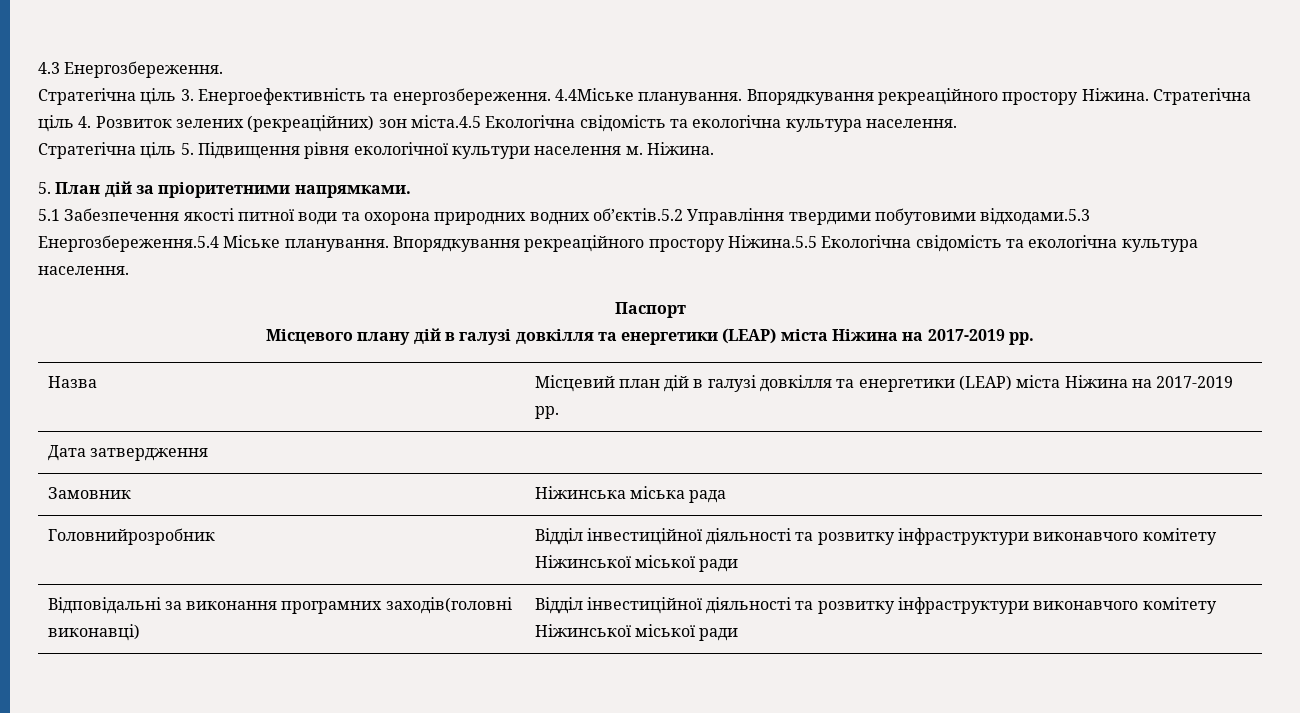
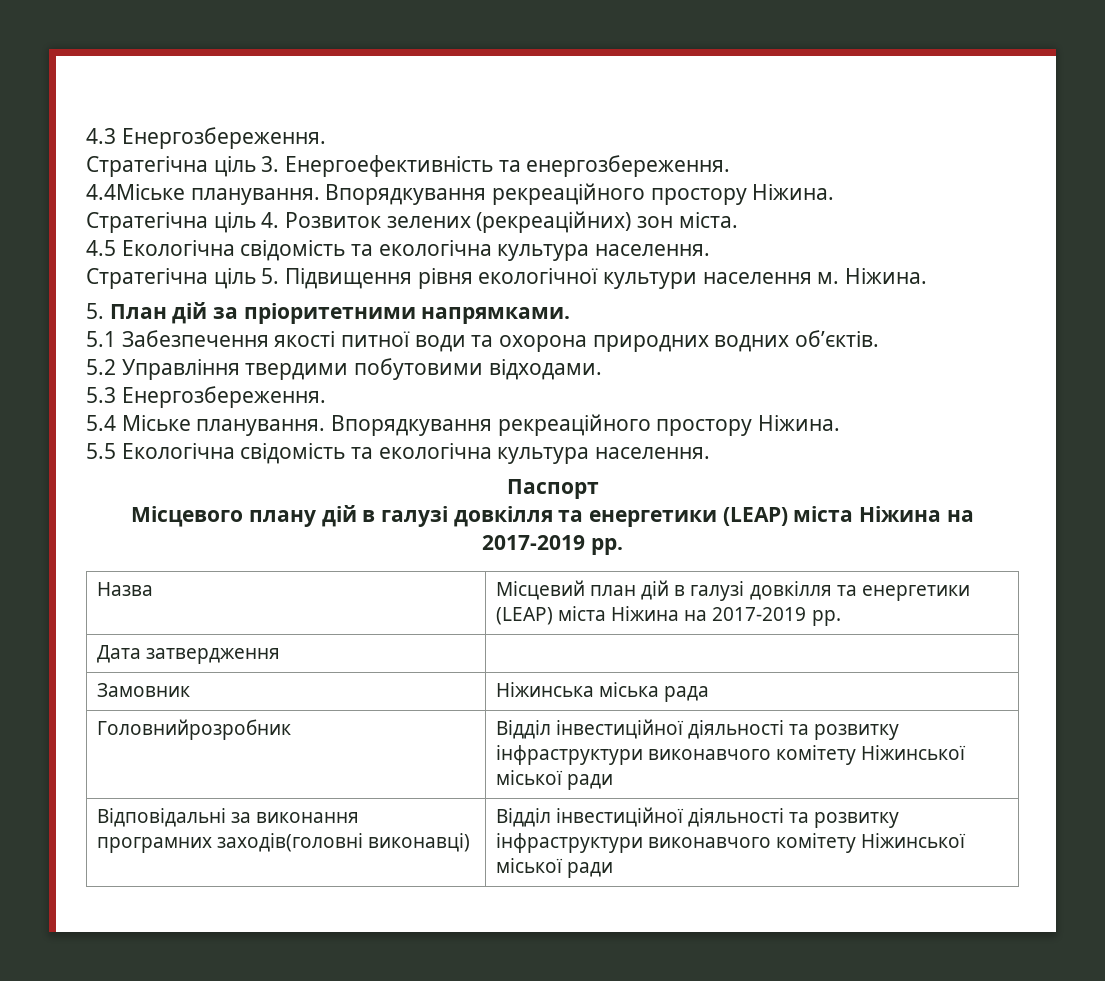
- Стратегічна ціль 3. Енергоефективність та енергозбереження. 4.4Міське планування. Впорядкування рекреаційного простору Ніжина. Стратегічна ціль 4. Розвиток зелених (рекреаційних) зон міста.4.5 Екологічна свідомість та екологічна культура населення.
+ Стратегічна ціль 3. Енергоефективність та енергозбереження.
+ 4.4Міське планування. Впорядкування рекреаційного простору Ніжина.
+ Стратегічна ціль 4. Розвиток зелених (рекреаційних) зон міста.
+ 4.5 Екологічна свідомість та екологічна культура населення.
- 5.1 Забезпечення якості питної води та охорона природних водних об’єктів.5.2 Управління твердими побутовими відходами.5.3 Енергозбереження.5.4 Міське планування. Впорядкування рекреаційного простору Ніжина.5.5 Екологічна свідомість та екологічна культура населення.
+ 5.1 Забезпечення якості питної води та охорона природних водних об’єктів.
+ 5.2 Управління твердими побутовими відходами.
+ 5.3 Енергозбереження.
+ 5.4 Міське планування. Впорядкування рекреаційного простору Ніжина.
+ 5.5 Екологічна свідомість та екологічна культура населення.

